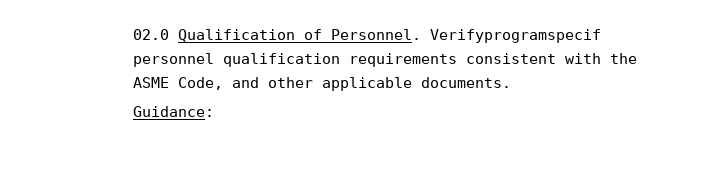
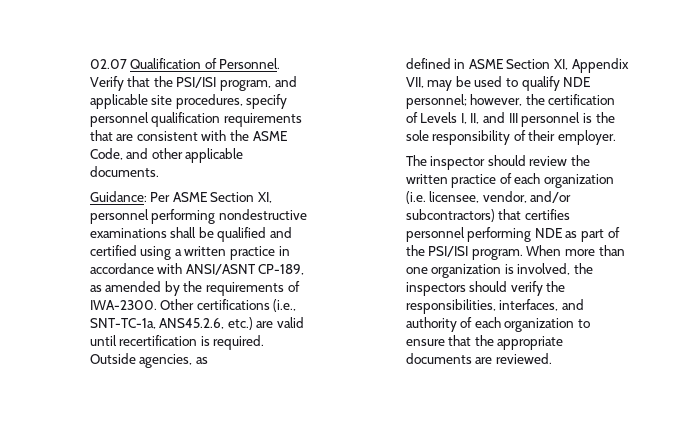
- 02.0 Qualification of Personnel.
+ 02.07 Qualification of Personnel.
- Verifyprogramspecif personnel qualification requirements consistent with the ASME Code, and other applicable documents.
+ Verify that the PSI/ISI program, and applicable site procedures, specify personnel qualification requirements that are consistent with the ASME Code, and other applicable documents.
- Guidance:
+ Guidance: Per ASME Section XI, personnel performing nondestructive examinations shall be qualified and certified using a written practice in accordance with ANSI/ASNT CP-189, as amended by the requirements of IWA-2300. Other certifications (i.e., SNT-TC-1a, ANS45.2.6, etc.) are valid until recertification is required. Outside agencies, as
+ defined in ASME Section XI, Appendix VII, may be used to qualify NDE personnel; however, the certification of Levels I, II, and III personnel is the sole responsibility of their employer.
+ The inspector should review the written practice of each organization (i.e. licensee, vendor, and/or subcontractors) that certifies personnel performing NDE as part of the PSI/ISI program. When more than one organization is involved, the inspectors should verify the responsibilities, interfaces, and authority of each organization to ensure that the appropriate documents are reviewed.

